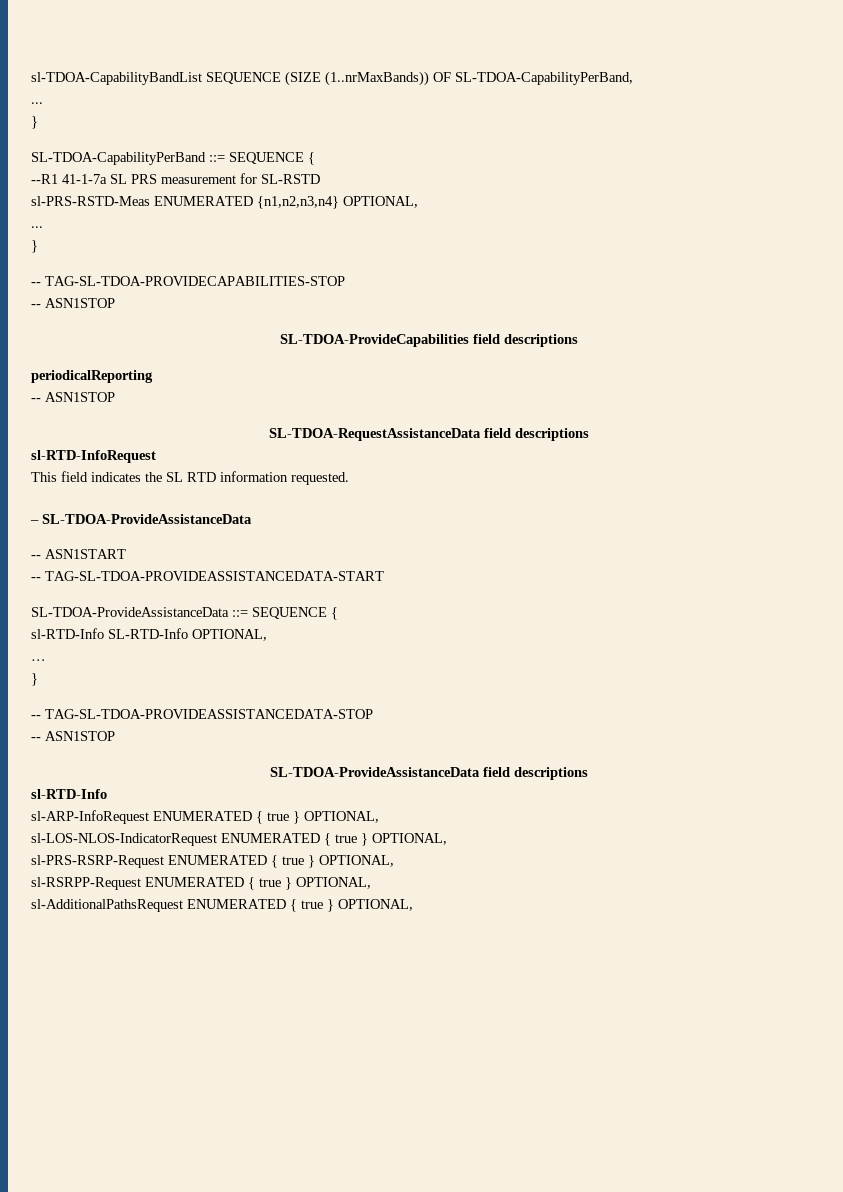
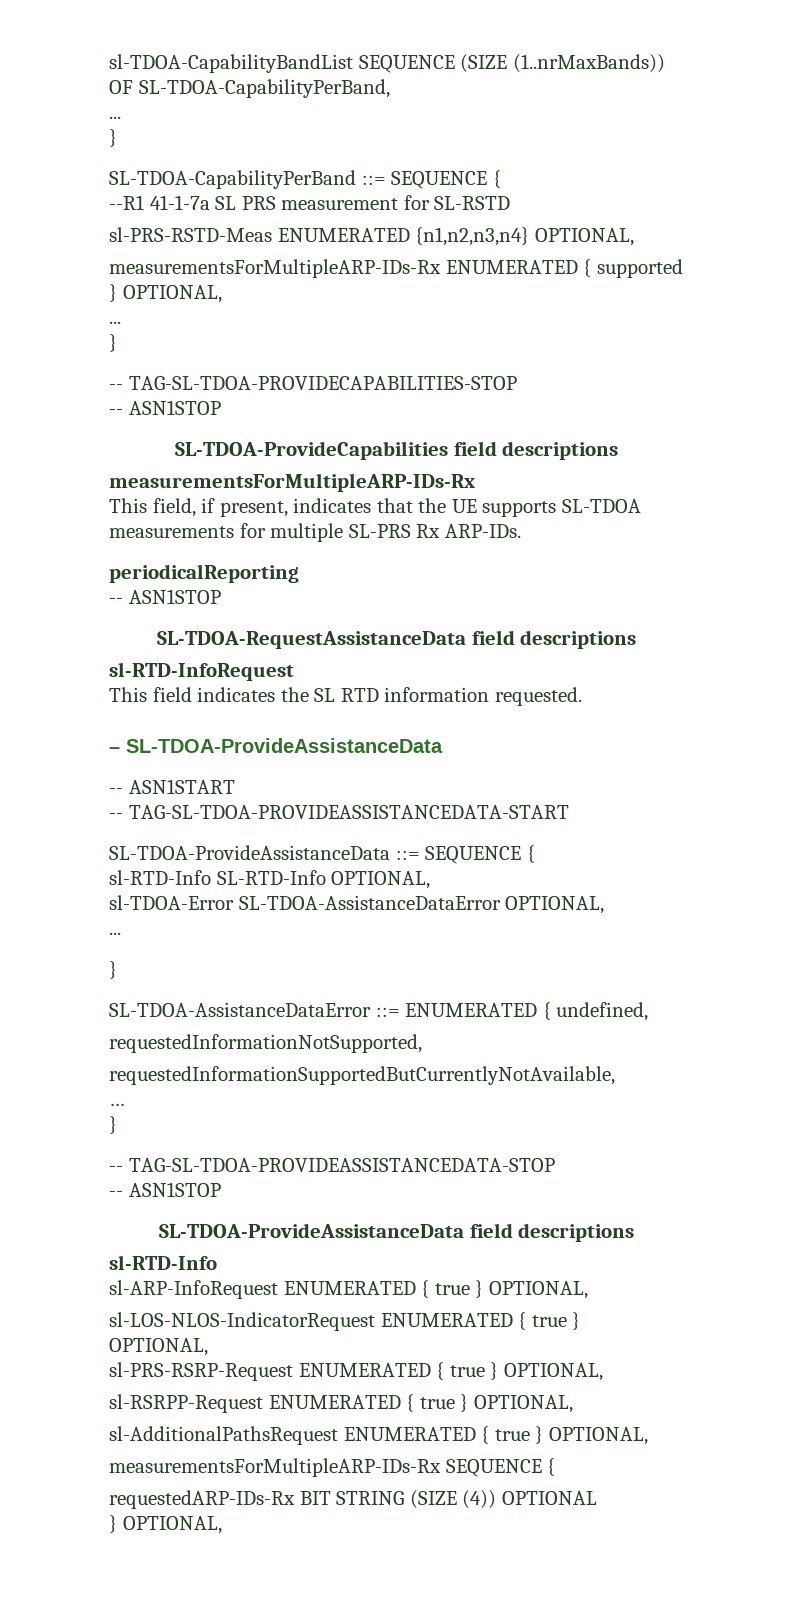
+ measurementsForMultipleARP-IDs-Rx ENUMERATED { supported } OPTIONAL,
  SL-TDOA-ProvideCapabilities field descriptions
+ measurementsForMultipleARP-IDs-Rx
+ This field, if present, indicates that the UE supports SL-TDOA measurements for multiple SL-PRS Rx ARP-IDs.
+ sl-TDOA-Error SL-TDOA-AssistanceDataError OPTIONAL,
+ ...
+ }
+ SL-TDOA-AssistanceDataError ::= ENUMERATED { undefined,
+ requestedInformationNotSupported,
+ requestedInformationSupportedButCurrentlyNotAvailable,
+ measurementsForMultipleARP-IDs-Rx SEQUENCE {
+ requestedARP-IDs-Rx BIT STRING (SIZE (4)) OPTIONAL
+ } OPTIONAL,

